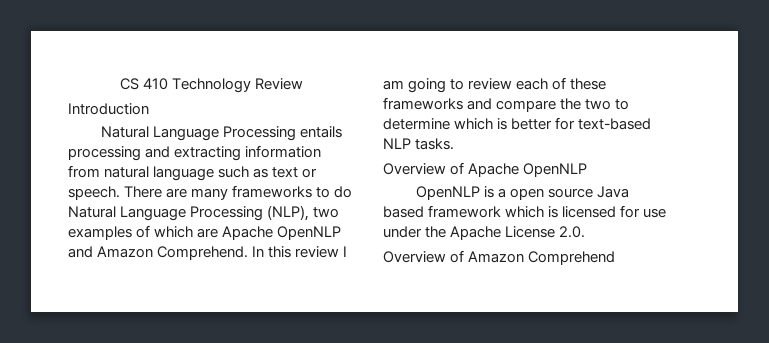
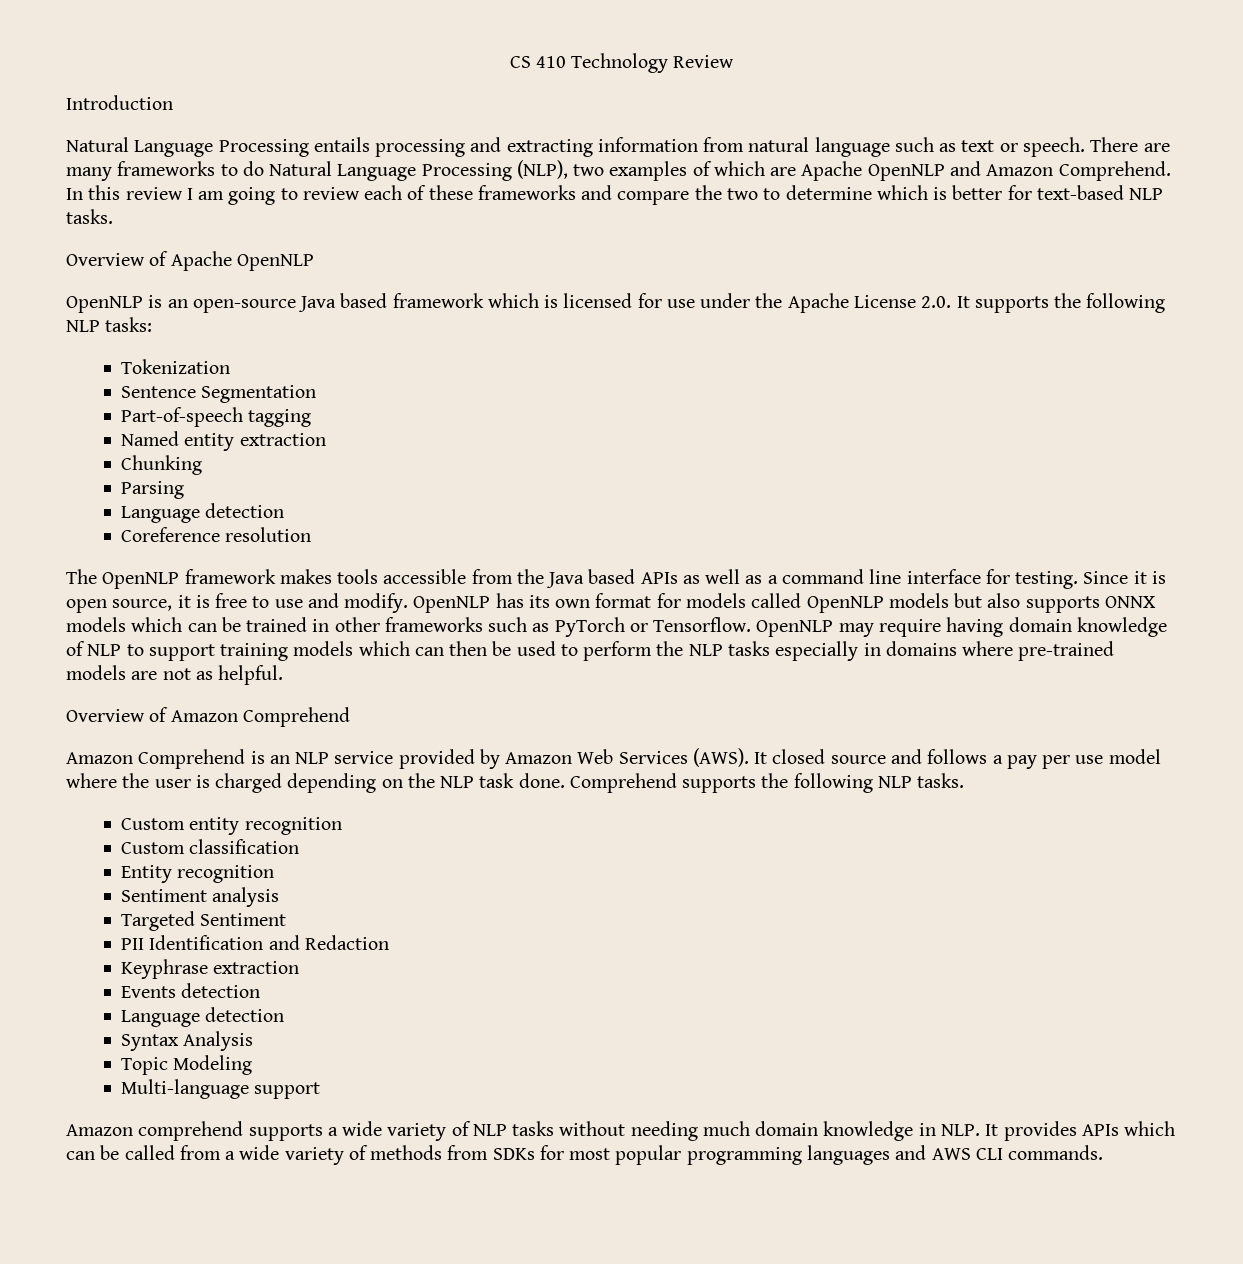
- OpenNLP is a open source Java based framework which is licensed for use under the Apache License 2.0.
+ OpenNLP is an open-source Java based framework which is licensed for use under the Apache License 2.0. It supports the following NLP tasks:
+ Tokenization
+ Sentence Segmentation
+ Part-of-speech tagging
+ Named entity extraction
+ Chunking
+ Parsing
+ Language detection
+ Coreference resolution
+ The OpenNLP framework makes tools accessible from the Java based APIs as well as a command line interface for testing. Since it is open source, it is free to use and modify. OpenNLP has its own format for models called OpenNLP models but also supports ONNX models which can be trained in other frameworks such as PyTorch or Tensorflow. OpenNLP may require having domain knowledge of NLP to support training models which can then be used to perform the NLP tasks especially in domains where pre-trained models are not as helpful.
  Overview of Amazon Comprehend
+ Amazon Comprehend is an NLP service provided by Amazon Web Services (AWS). It closed source and follows a pay per use model where the user is charged depending on the NLP task done. Comprehend supports the following NLP tasks.
+ Custom entity recognition
+ Custom classification
+ Entity recognition
+ Sentiment analysis
+ Targeted Sentiment
+ PII Identification and Redaction
+ Keyphrase extraction
+ Events detection
+ Language detection
+ Syntax Analysis
+ Topic Modeling
+ Multi-language support
+ Amazon comprehend supports a wide variety of NLP tasks without needing much domain knowledge in NLP. It provides APIs which can be called from a wide variety of methods from SDKs for most popular programming languages and AWS CLI commands.

